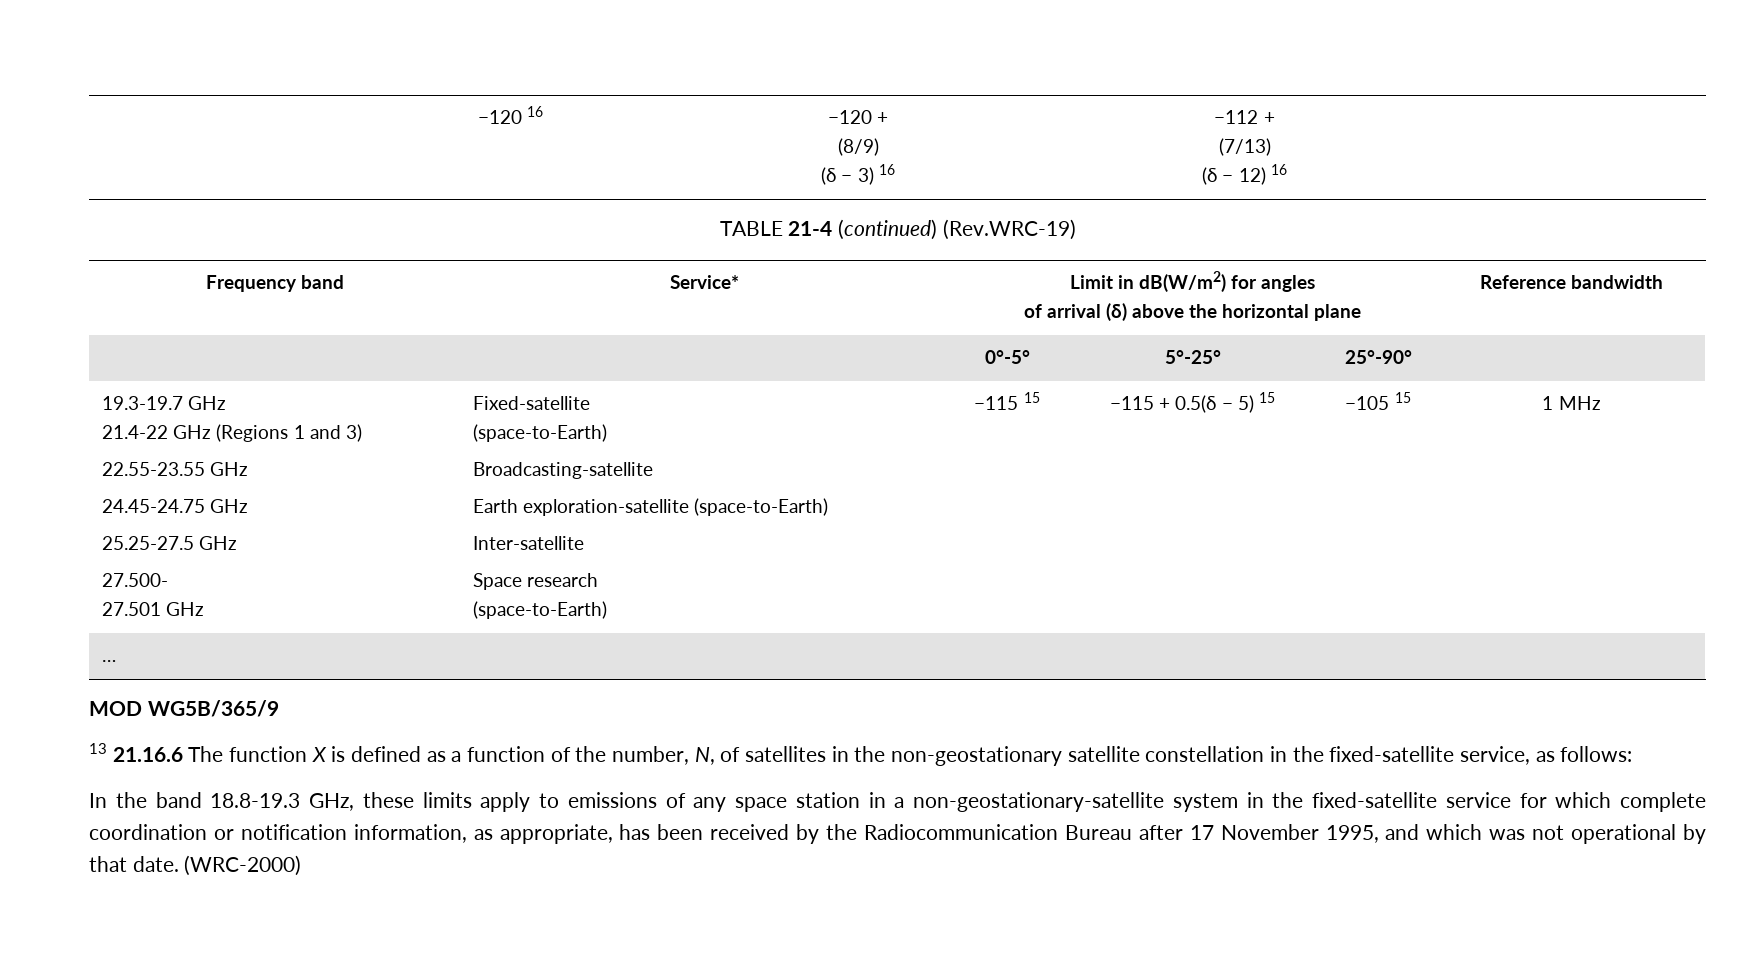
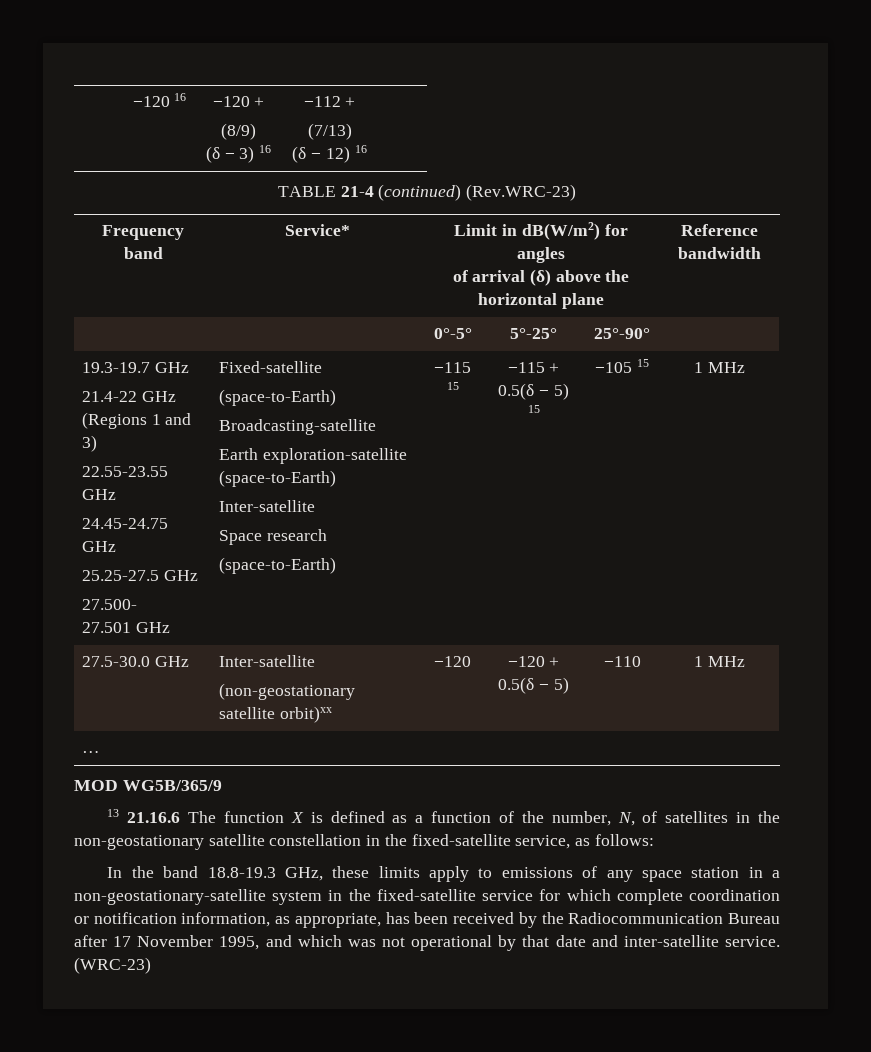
- TABLE 21-4 (continued) (Rev.WRC-19)
+ TABLE 21-4 (continued) (Rev.WRC-23)
+ 27.5-30.0 GHz | Inter-satellite
+ (non-geostationary satellite orbit)xx | −120 | −120 + 0.5(δ − 5) | −110 | 1 MHz
- In the band 18.8-19.3 GHz, these limits apply to emissions of any space station in a non-geostationary-satellite system in the fixed-satellite service for which complete coordination or notification information, as appropriate, has been received by the Radiocommunication Bureau after 17 November 1995, and which was not operational by that date. (WRC-2000)
+ In the band 18.8-19.3 GHz, these limits apply to emissions of any space station in a non-geostationary-satellite system in the fixed-satellite service for which complete coordination or notification information, as appropriate, has been received by the Radiocommunication Bureau after 17 November 1995, and which was not operational by that date and inter-satellite service. (WRC-23)

